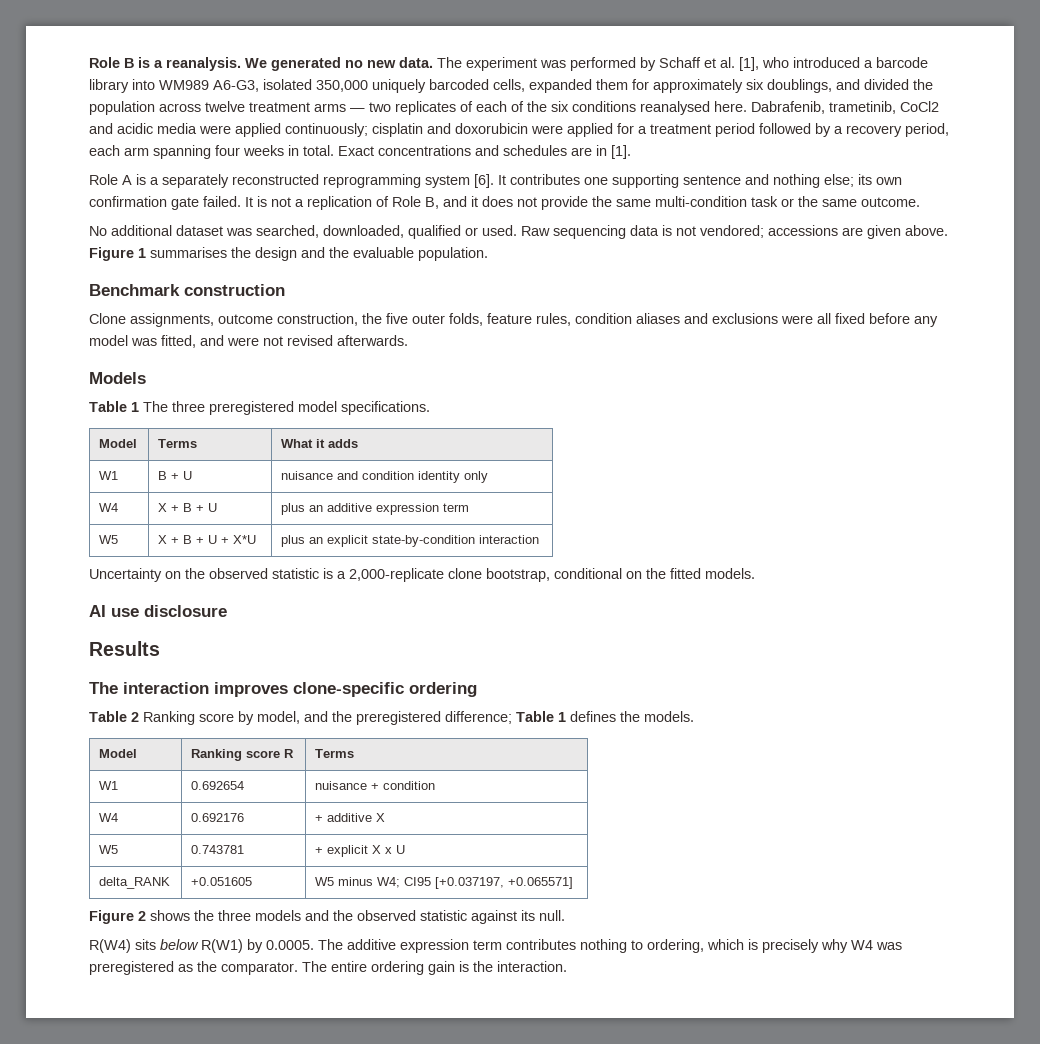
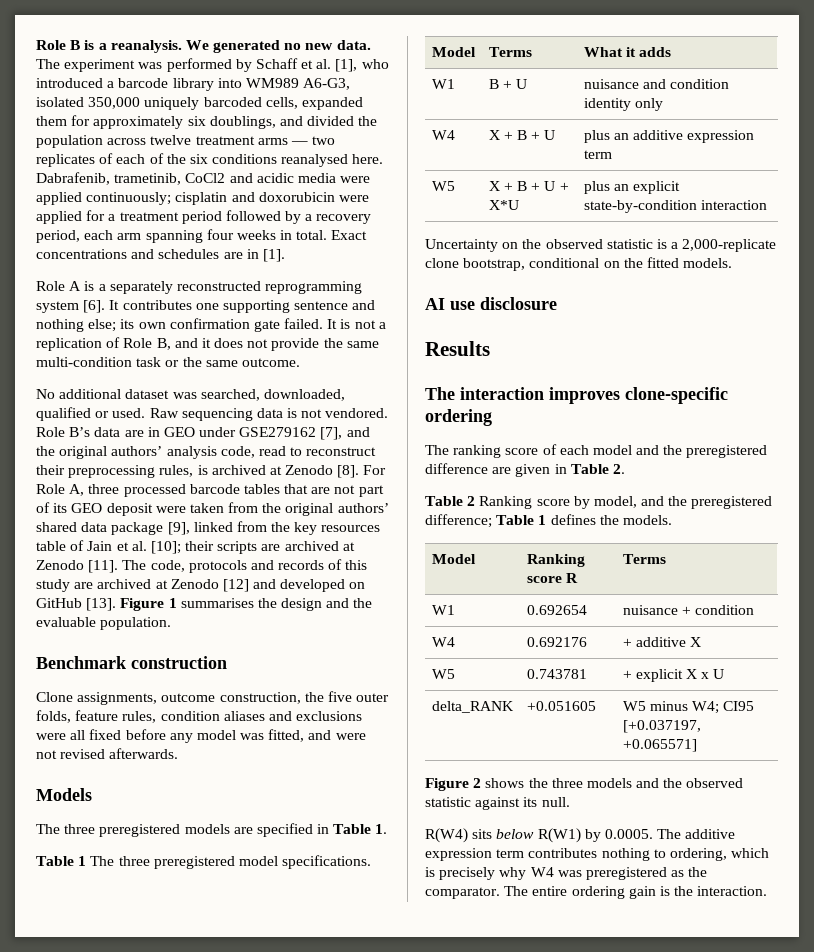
- Raw sequencing data is not vendored; accessions are given above.
+ Raw sequencing data is not vendored. Role B’s data are in GEO under GSE279162 [7], and the original authors’ analysis code, read to reconstruct their preprocessing rules, is archived at Zenodo [8]. For Role A, three processed barcode tables that are not part of its GEO deposit were taken from the original authors’ shared data package [9], linked from the key resources table of Jain et al. [10]; their scripts are archived at Zenodo [11]. The code, protocols and records of this study are archived at Zenodo [12] and developed on GitHub [13].
+ The three preregistered models are specified in Table 1.
+ The ranking score of each model and the preregistered difference are given in Table 2.

